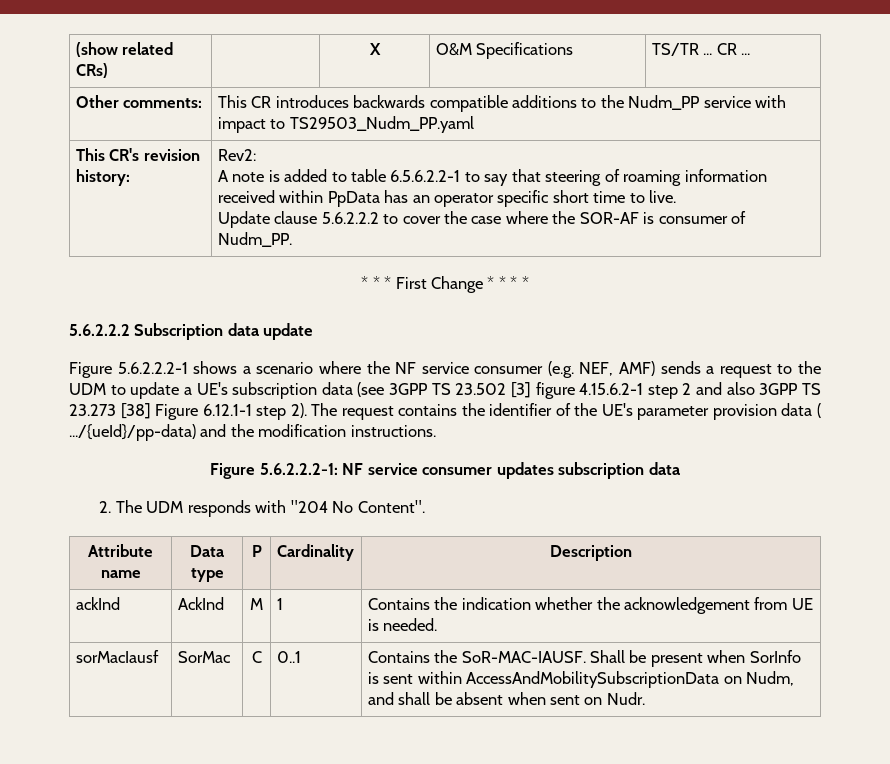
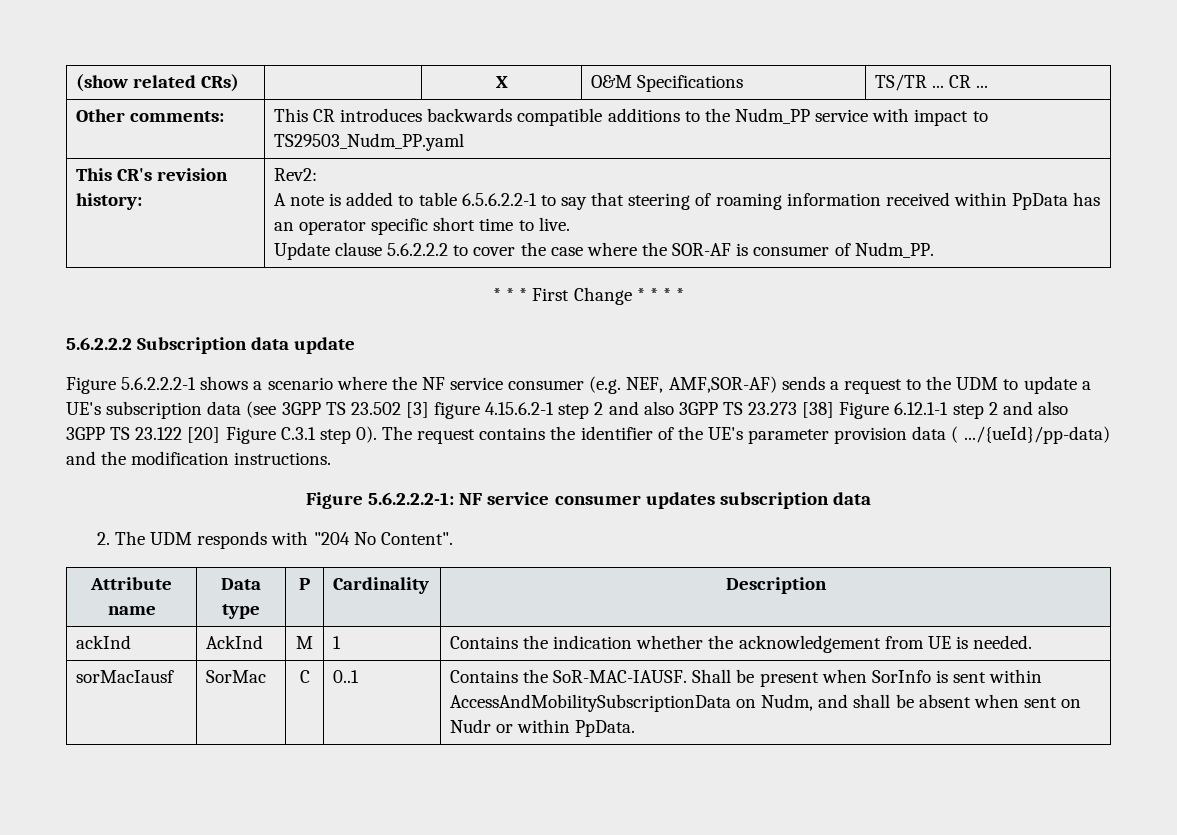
- Figure 5.6.2.2.2-1 shows a scenario where the NF service consumer (e.g. NEF, AMF) sends a request to the UDM to update a UE's subscription data (see 3GPP TS 23.502 [3] figure 4.15.6.2-1 step 2 and also 3GPP TS 23.273 [38] Figure 6.12.1-1 step 2).
+ Figure 5.6.2.2.2-1 shows a scenario where the NF service consumer (e.g. NEF, AMF,SOR-AF) sends a request to the UDM to update a UE's subscription data (see 3GPP TS 23.502 [3] figure 4.15.6.2-1 step 2 and also 3GPP TS 23.273 [38] Figure 6.12.1-1 step 2 and also 3GPP TS 23.122 [20] Figure C.3.1 step 0).
- sorMacIausf | SorMac | C | 0..1 | Contains the SoR-MAC-IAUSF. Shall be present when SorInfo is sent within AccessAndMobilitySubscriptionData on Nudm, and shall be absent when sent on Nudr.
+ sorMacIausf | SorMac | C | 0..1 | Contains the SoR-MAC-IAUSF. Shall be present when SorInfo is sent within AccessAndMobilitySubscriptionData on Nudm, and shall be absent when sent on Nudr or within PpData.

